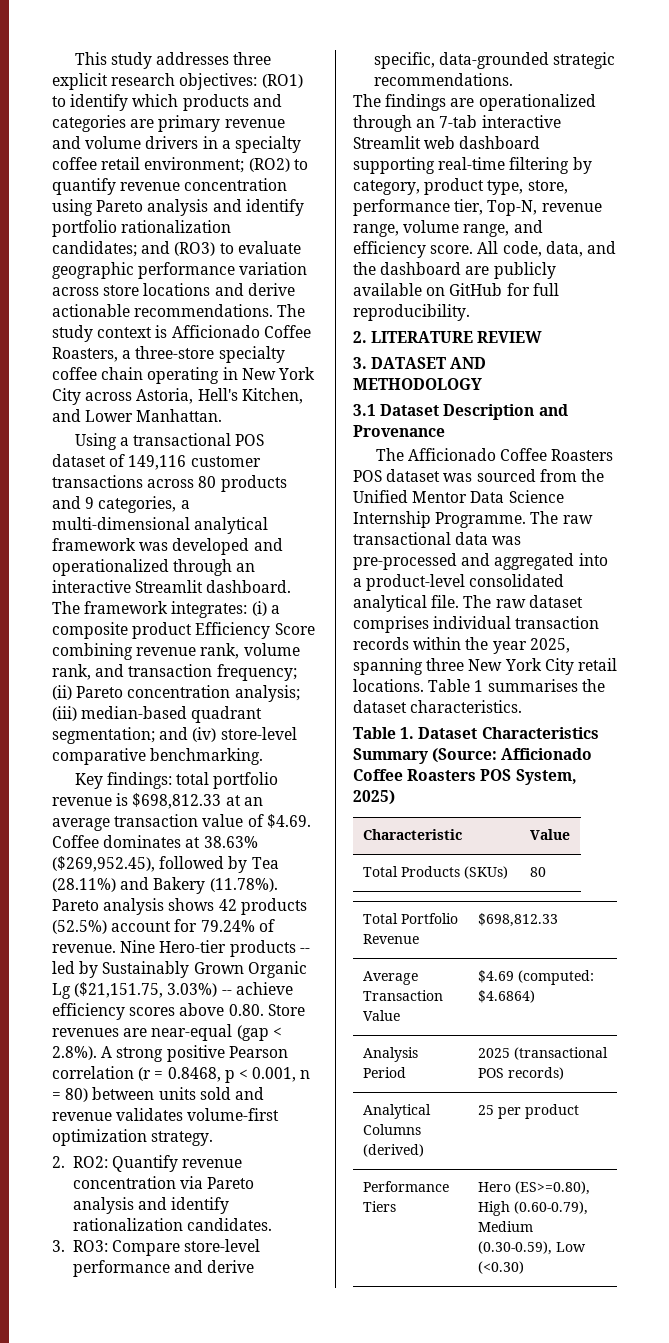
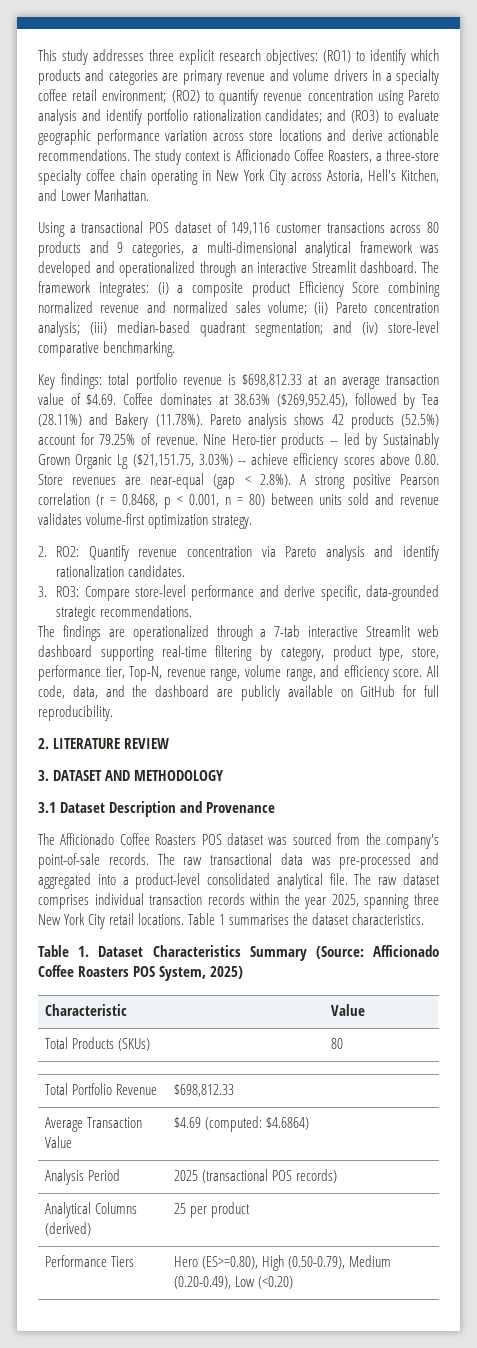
- The framework integrates: (i) a composite product Efficiency Score combining revenue rank, volume rank, and transaction frequency; (ii) Pareto concentration analysis; (iii) median-based quadrant segmentation; and (iv) store-level comparative benchmarking.
+ The framework integrates: (i) a composite product Efficiency Score combining normalized revenue and normalized sales volume; (ii) Pareto concentration analysis; (iii) median-based quadrant segmentation; and (iv) store-level comparative benchmarking.
- Key findings: total portfolio revenue is $698,812.33 at an average transaction value of $4.69. Coffee dominates at 38.63% ($269,952.45), followed by Tea (28.11%) and Bakery (11.78%). Pareto analysis shows 42 products (52.5%) account for 79.24% of revenue.
+ Key findings: total portfolio revenue is $698,812.33 at an average transaction value of $4.69. Coffee dominates at 38.63% ($269,952.45), followed by Tea (28.11%) and Bakery (11.78%). Pareto analysis shows 42 products (52.5%) account for 79.25% of revenue.
- The findings are operationalized through an 7-tab interactive Streamlit web dashboard supporting real-time filtering by category, product type, store, performance tier, Top-N, revenue range, volume range, and efficiency score.
+ The findings are operationalized through a 7-tab interactive Streamlit web dashboard supporting real-time filtering by category, product type, store, performance tier, Top-N, revenue range, volume range, and efficiency score.
- The Afficionado Coffee Roasters POS dataset was sourced from the Unified Mentor Data Science Internship Programme.
+ The Afficionado Coffee Roasters POS dataset was sourced from the company's point-of-sale records.
- Performance Tiers | Hero (ES>=0.80), High (0.60-0.79), Medium (0.30-0.59), Low (<0.30)
+ Performance Tiers | Hero (ES>=0.80), High (0.50-0.79), Medium (0.20-0.49), Low (<0.20)

